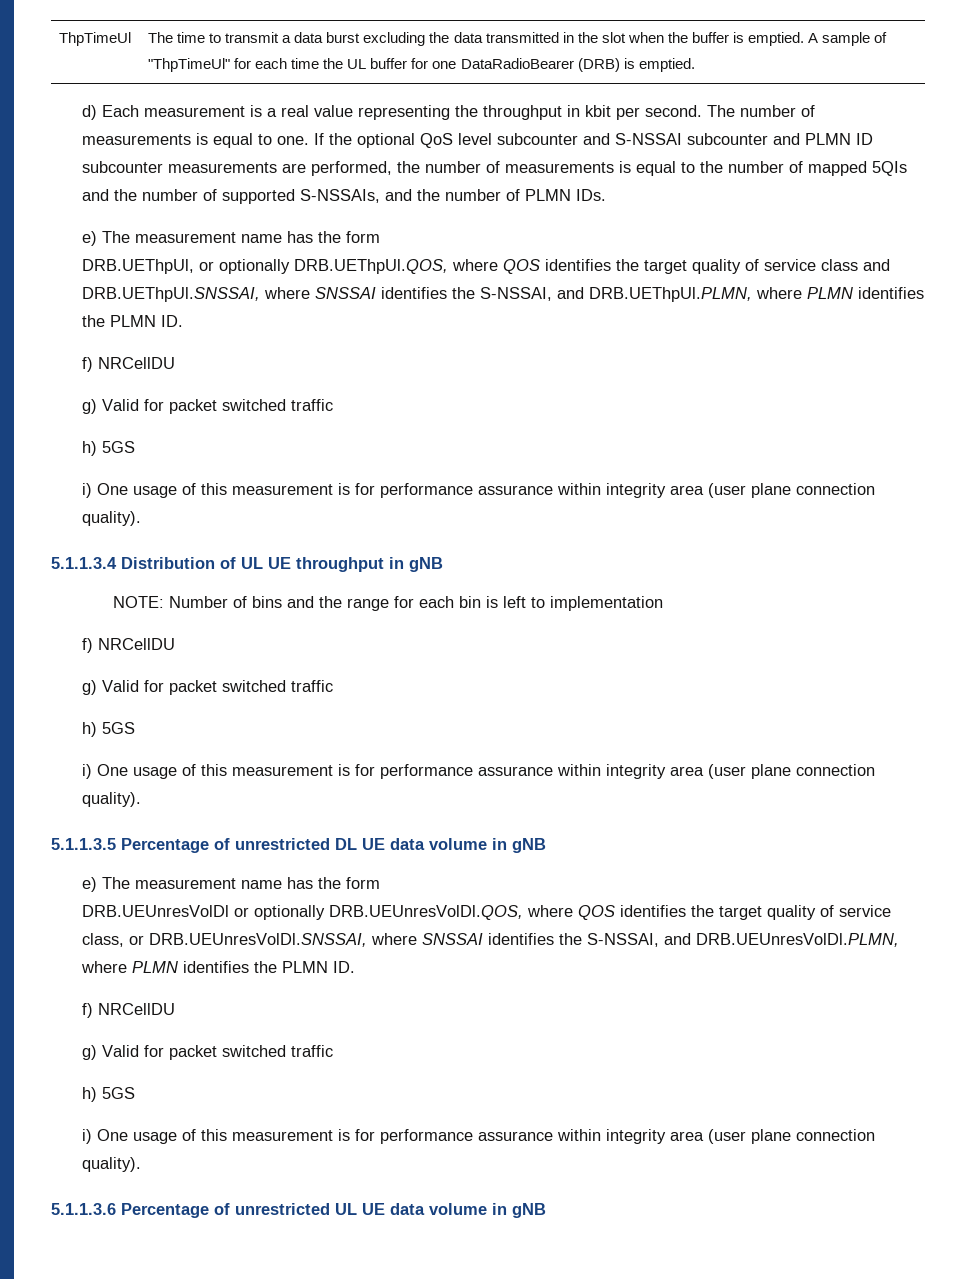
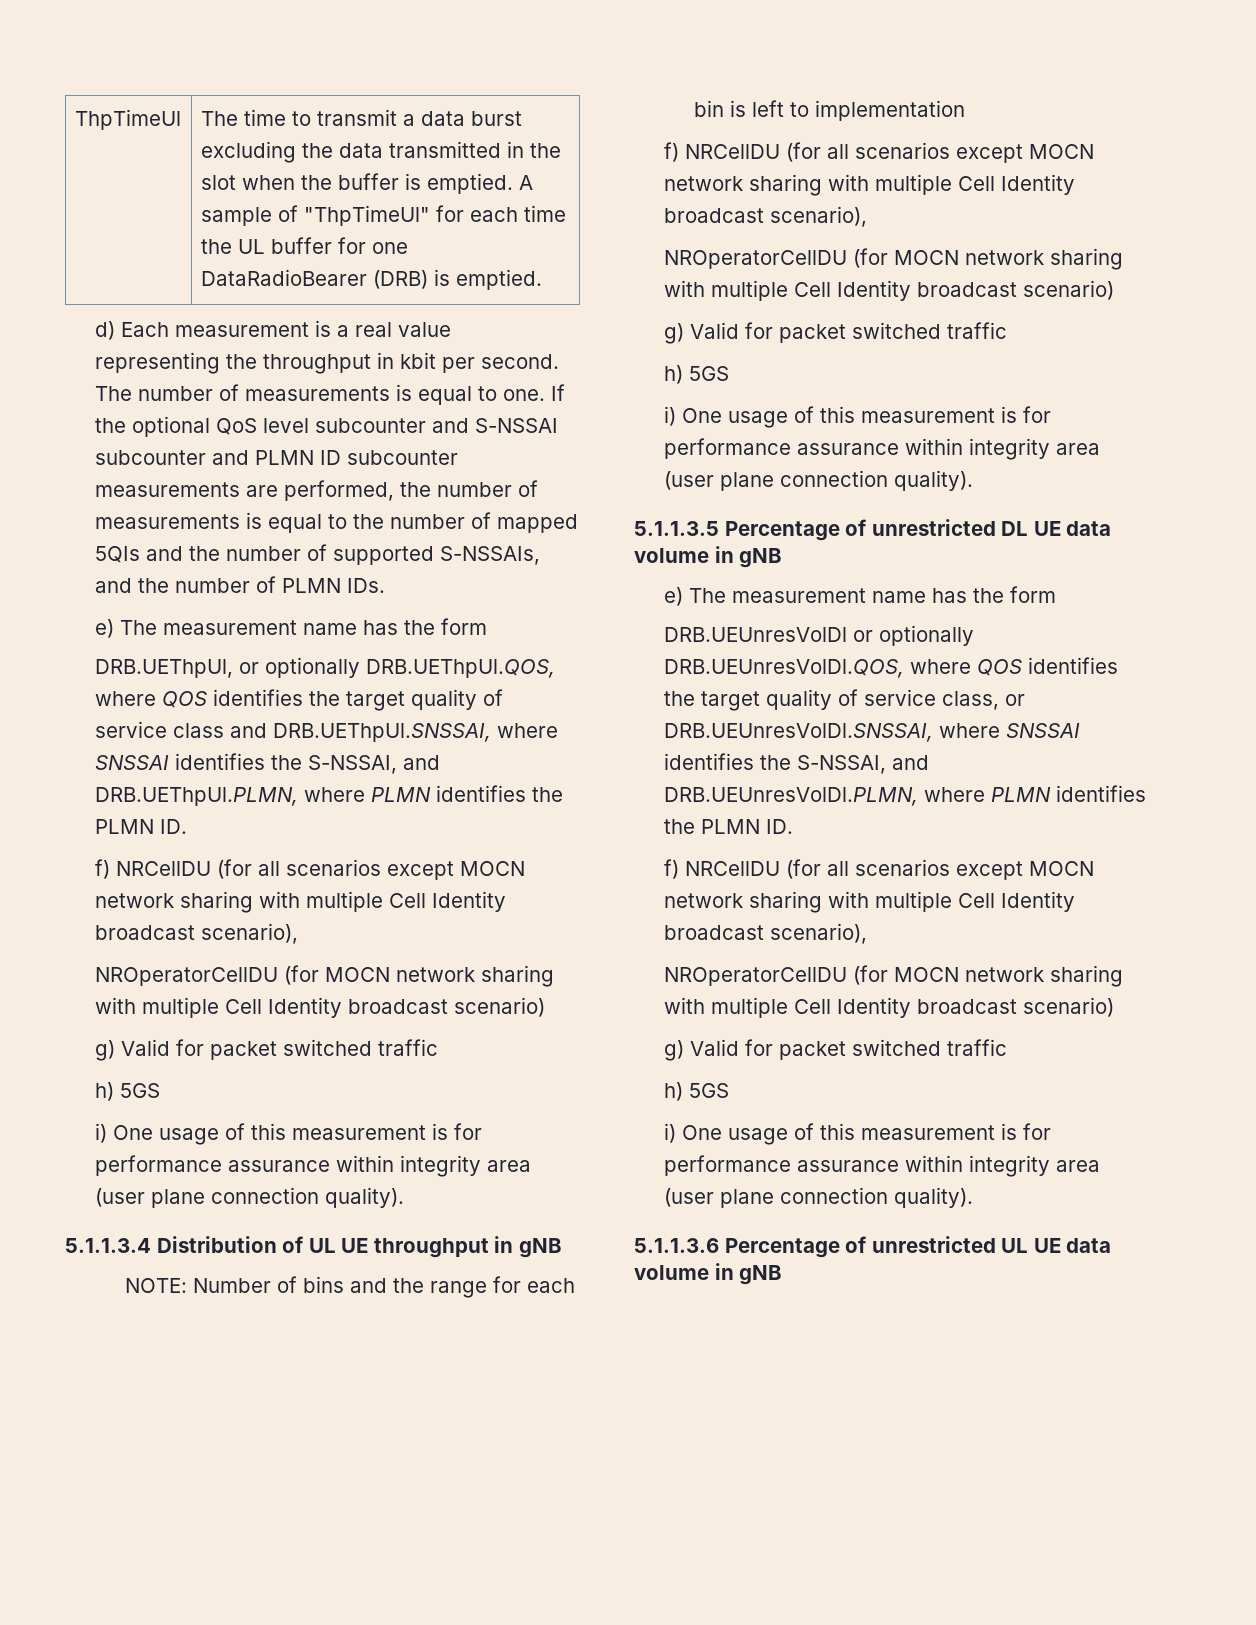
  DRB.UEThpUl, or optionally DRB.UEThpUl.QOS, where QOS identifies the target quality of service class and DRB.UEThpUl.SNSSAI, where SNSSAI identifies the S-NSSAI, and DRB.UEThpUl.PLMN, where PLMN identifies the PLMN ID.
- f) NRCellDU
+ f) NRCellDU (for all scenarios except MOCN network sharing with multiple Cell Identity broadcast scenario),
+ NROperatorCellDU (for MOCN network sharing with multiple Cell Identity broadcast scenario)
  NOTE: Number of bins and the range for each bin is left to implementation
- f) NRCellDU
+ f) NRCellDU (for all scenarios except MOCN network sharing with multiple Cell Identity broadcast scenario),
+ NROperatorCellDU (for MOCN network sharing with multiple Cell Identity broadcast scenario)
  DRB.UEUnresVolDl or optionally DRB.UEUnresVolDl.QOS, where QOS identifies the target quality of service class, or DRB.UEUnresVolDl.SNSSAI, where SNSSAI identifies the S-NSSAI, and DRB.UEUnresVolDl.PLMN, where PLMN identifies the PLMN ID.
- f) NRCellDU
+ f) NRCellDU (for all scenarios except MOCN network sharing with multiple Cell Identity broadcast scenario),
+ NROperatorCellDU (for MOCN network sharing with multiple Cell Identity broadcast scenario)

